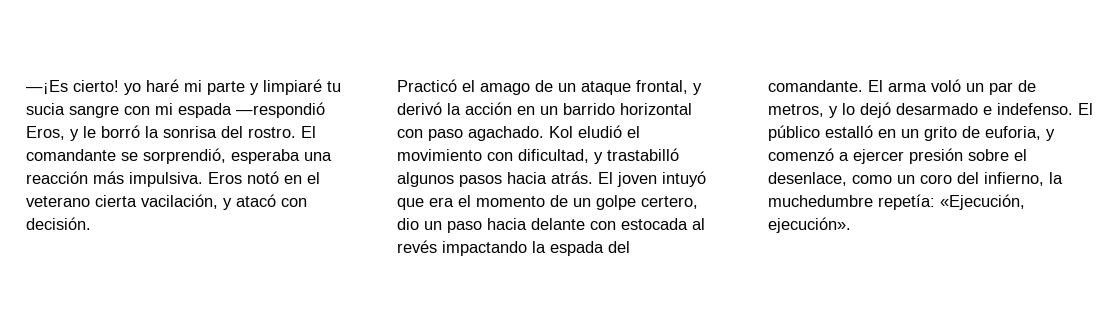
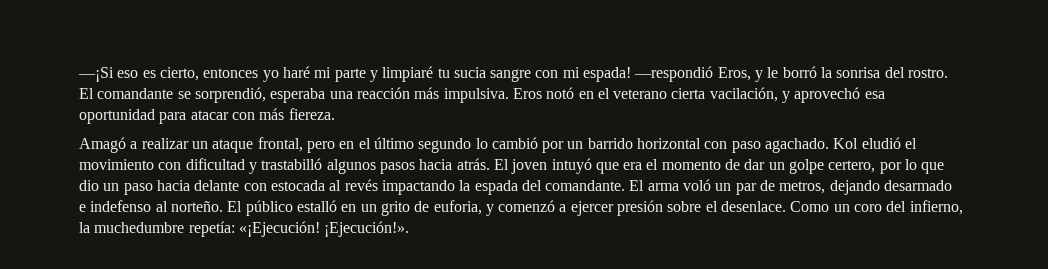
- —¡Es cierto! yo haré mi parte y limpiaré tu sucia sangre con mi espada —respondió Eros, y le borró la sonrisa del rostro.
+ —¡Si eso es cierto, entonces yo haré mi parte y limpiaré tu sucia sangre con mi espada! —respondió Eros, y le borró la sonrisa del rostro.
- Eros notó en el veterano cierta vacilación, y atacó con decisión.
- Practicó el amago de un ataque frontal, y derivó la acción en un barrido horizontal con paso agachado.
+ Eros notó en el veterano cierta vacilación, y aprovechó esa oportunidad para atacar con más fiereza.
+ Amagó a realizar un ataque frontal, pero en el último segundo lo cambió por un barrido horizontal con paso agachado.
- Kol eludió el movimiento con dificultad, y trastabilló algunos pasos hacia atrás.
+ Kol eludió el movimiento con dificultad y trastabilló algunos pasos hacia atrás.
- El joven intuyó que era el momento de un golpe certero, dio un paso hacia delante con estocada al revés impactando la espada del comandante.
+ El joven intuyó que era el momento de dar un golpe certero, por lo que dio un paso hacia delante con estocada al revés impactando la espada del comandante.
- El arma voló un par de metros, y lo dejó desarmado e indefenso.
+ El arma voló un par de metros, dejando desarmado e indefenso al norteño.
- El público estalló en un grito de euforia, y comenzó a ejercer presión sobre el desenlace, como un coro del infierno, la muchedumbre repetía: «Ejecución, ejecución».
+ El público estalló en un grito de euforia, y comenzó a ejercer presión sobre el desenlace. Como un coro del infierno, la muchedumbre repetía: «¡Ejecución! ¡Ejecución!».

